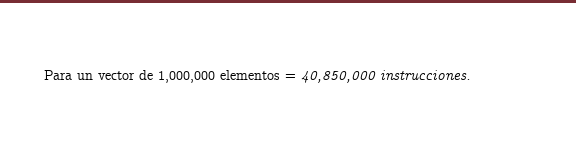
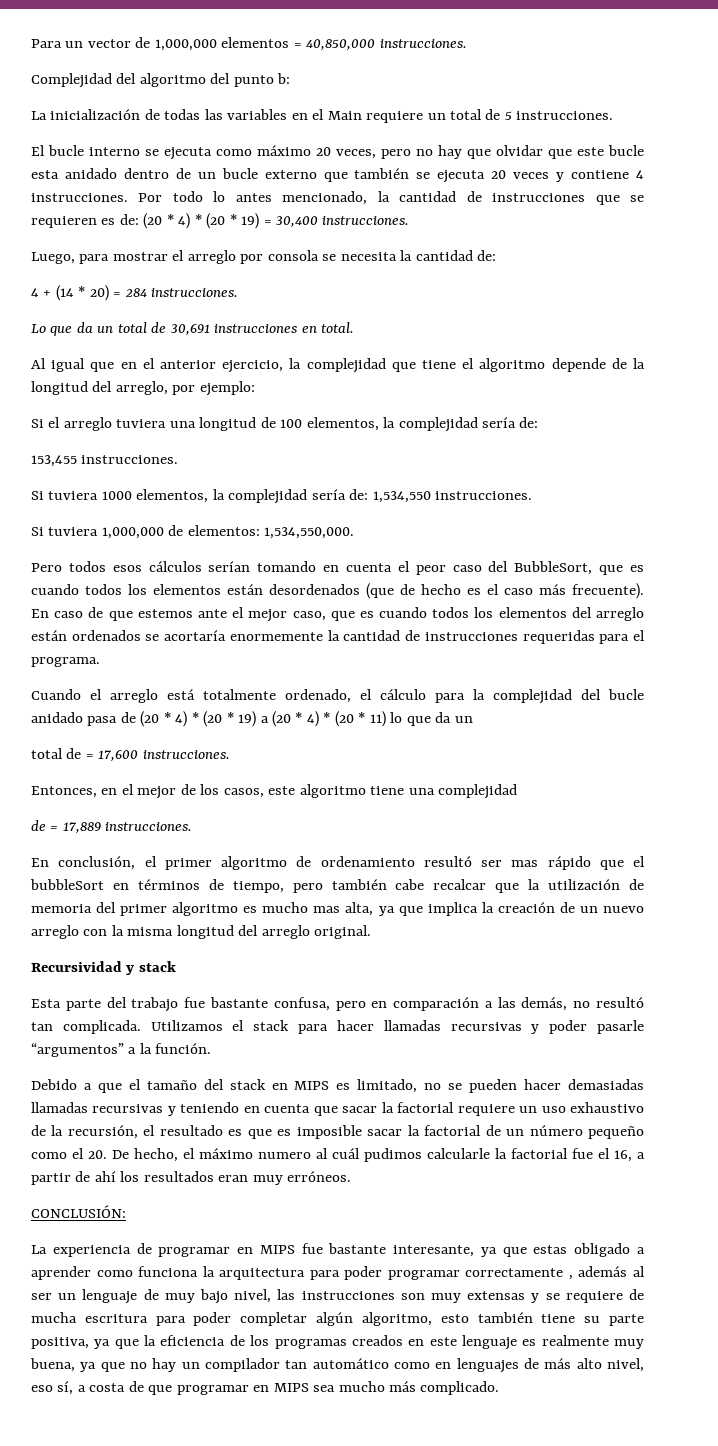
+ Complejidad del algoritmo del punto b:
+ La inicialización de todas las variables en el Main requiere un total de 5 instrucciones.
+ El bucle interno se ejecuta como máximo 20 veces, pero no hay que olvidar que este bucle esta anidado dentro de un bucle externo que también se ejecuta 20 veces y contiene 4 instrucciones. Por todo lo antes mencionado, la cantidad de instrucciones que se requieren es de: (20 * 4) * (20 * 19) = 30,400 instrucciones.
+ Luego, para mostrar el arreglo por consola se necesita la cantidad de:
+ 4 + (14 * 20) = 284 instrucciones.
+ Lo que da un total de 30,691 instrucciones en total.
+ Al igual que en el anterior ejercicio, la complejidad que tiene el algoritmo depende de la longitud del arreglo, por ejemplo:
+ Si el arreglo tuviera una longitud de 100 elementos, la complejidad sería de:
+ 153,455 instrucciones.
+ Si tuviera 1000 elementos, la complejidad sería de: 1,534,550 instrucciones.
+ Si tuviera 1,000,000 de elementos: 1,534,550,000.
+ Pero todos esos cálculos serían tomando en cuenta el peor caso del BubbleSort, que es cuando todos los elementos están desordenados (que de hecho es el caso más frecuente). En caso de que estemos ante el mejor caso, que es cuando todos los elementos del arreglo están ordenados se acortaría enormemente la cantidad de instrucciones requeridas para el programa.
+ Cuando el arreglo está totalmente ordenado, el cálculo para la complejidad del bucle anidado pasa de (20 * 4) * (20 * 19) a (20 * 4) * (20 * 11) lo que da un
+ total de = 17,600 instrucciones.
+ Entonces, en el mejor de los casos, este algoritmo tiene una complejidad
+ de = 17,889 instrucciones.
+ En conclusión, el primer algoritmo de ordenamiento resultó ser mas rápido que el bubbleSort en términos de tiempo, pero también cabe recalcar que la utilización de memoria del primer algoritmo es mucho mas alta, ya que implica la creación de un nuevo arreglo con la misma longitud del arreglo original.
+ Recursividad y stack
+ Esta parte del trabajo fue bastante confusa, pero en comparación a las demás, no resultó tan complicada. Utilizamos el stack para hacer llamadas recursivas y poder pasarle “argumentos” a la función.
+ Debido a que el tamaño del stack en MIPS es limitado, no se pueden hacer demasiadas llamadas recursivas y teniendo en cuenta que sacar la factorial requiere un uso exhaustivo de la recursión, el resultado es que es imposible sacar la factorial de un número pequeño como el 20. De hecho, el máximo numero al cuál pudimos calcularle la factorial fue el 16, a partir de ahí los resultados eran muy erróneos.
+ CONCLUSIÓN:
+ La experiencia de programar en MIPS fue bastante interesante, ya que estas obligado a aprender como funciona la arquitectura para poder programar correctamente , además al ser un lenguaje de muy bajo nivel, las instrucciones son muy extensas y se requiere de mucha escritura para poder completar algún algoritmo, esto también tiene su parte positiva, ya que la eficiencia de los programas creados en este lenguaje es realmente muy buena, ya que no hay un compilador tan automático como en lenguajes de más alto nivel, eso sí, a costa de que programar en MIPS sea mucho más complicado.

